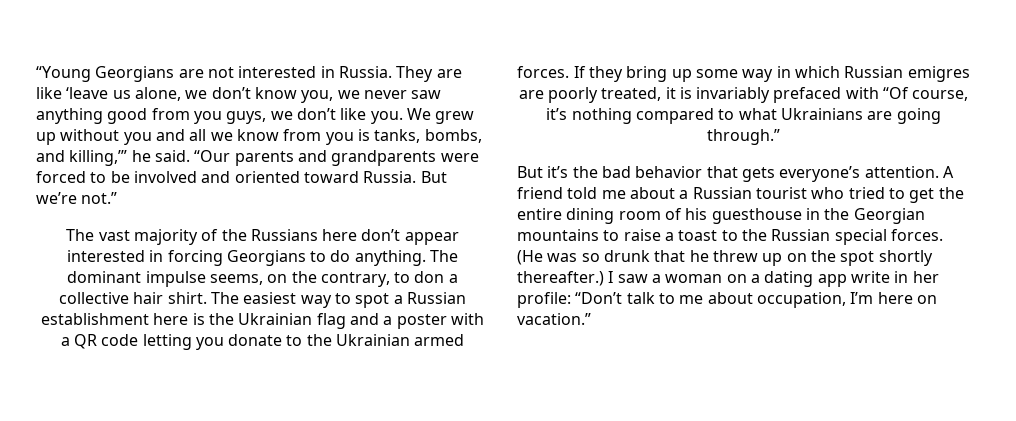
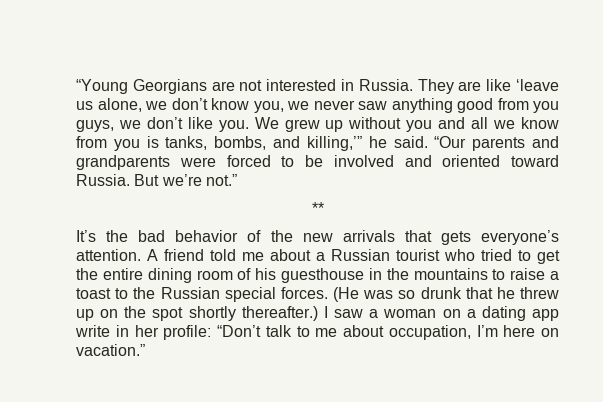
- The vast majority of the Russians here don’t appear interested in forcing Georgians to do anything. The dominant impulse seems, on the contrary, to don a collective hair shirt. The easiest way to spot a Russian establishment here is the Ukrainian flag and a poster with a QR code letting you donate to the Ukrainian armed forces. If they bring up some way in which Russian emigres are poorly treated, it is invariably prefaced with “Of course, it’s nothing compared to what Ukrainians are going through.”
- But it’s the bad behavior that gets everyone’s attention.
+ **
+ It’s the bad behavior of the new arrivals that gets everyone’s attention.
- A friend told me about a Russian tourist who tried to get the entire dining room of his guesthouse in the Georgian mountains to raise a toast to the Russian special forces.
+ A friend told me about a Russian tourist who tried to get the entire dining room of his guesthouse in the mountains to raise a toast to the Russian special forces.

